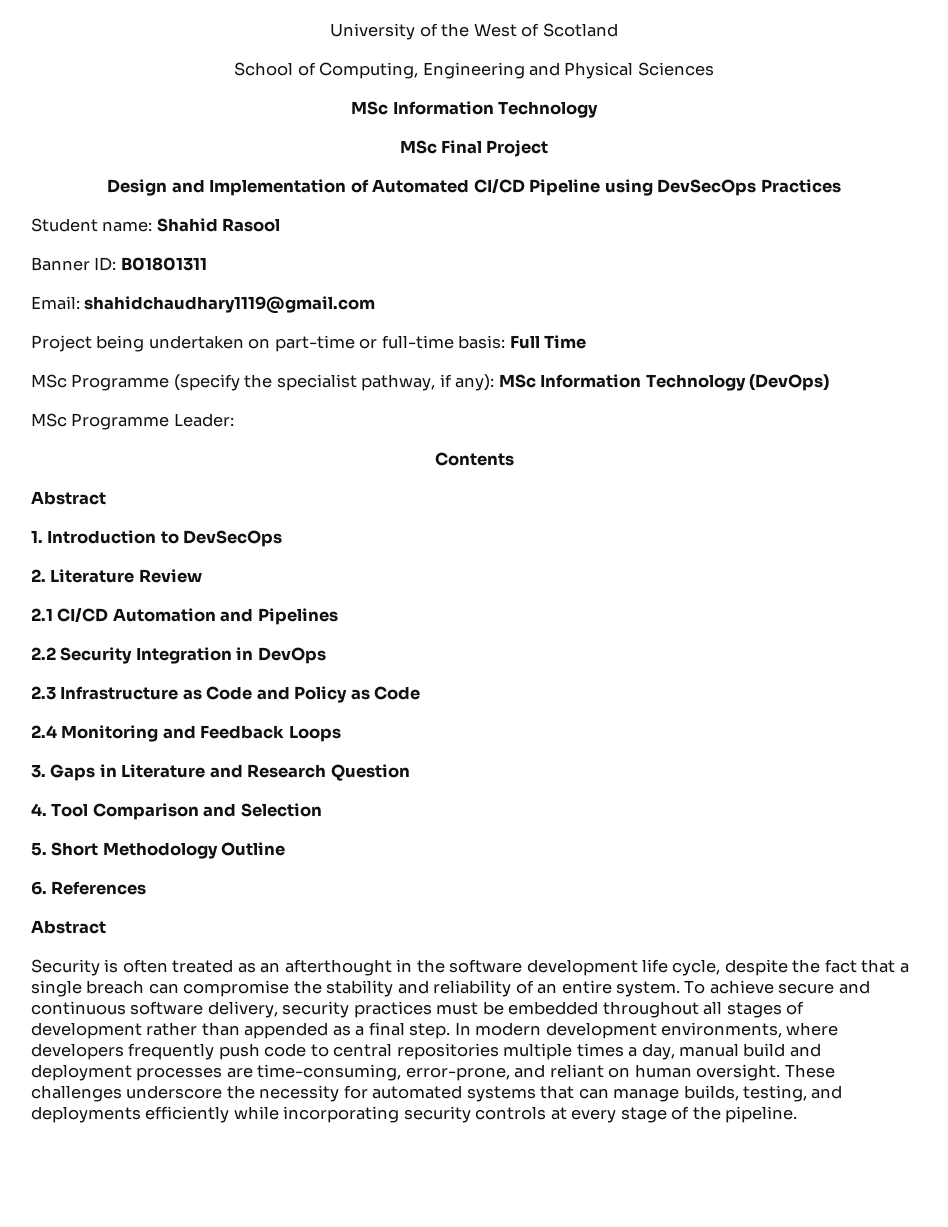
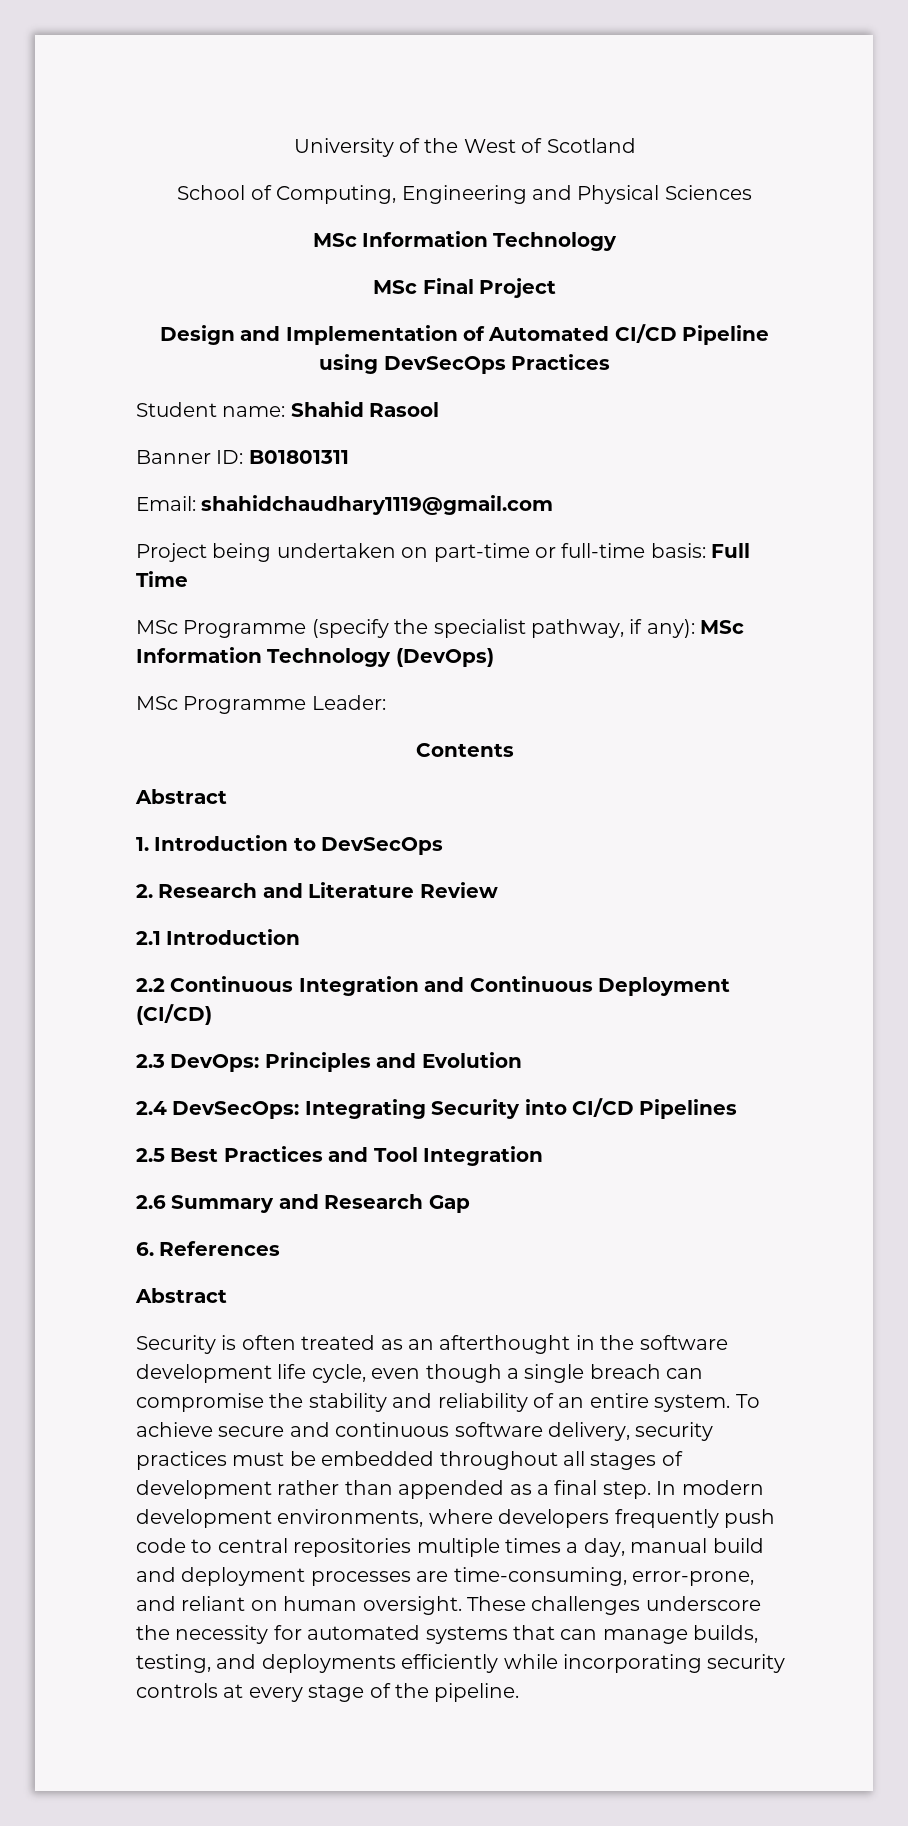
- 2. Literature Review
+ 2. Research and Literature Review
- 2.1 CI/CD Automation and Pipelines
- 2.2 Security Integration in DevOps
- 2.3 Infrastructure as Code and Policy as Code
- 2.4 Monitoring and Feedback Loops
- 3. Gaps in Literature and Research Question
- 4. Tool Comparison and Selection
- 5. Short Methodology Outline
+ 2.1 Introduction
+ 2.2 Continuous Integration and Continuous Deployment (CI/CD)
+ 2.3 DevOps: Principles and Evolution
+ 2.4 DevSecOps: Integrating Security into CI/CD Pipelines
+ 2.5 Best Practices and Tool Integration
+ 2.6 Summary and Research Gap
- Security is often treated as an afterthought in the software development life cycle, despite the fact that a single breach can compromise the stability and reliability of an entire system.
+ Security is often treated as an afterthought in the software development life cycle, even though a single breach can compromise the stability and reliability of an entire system.

